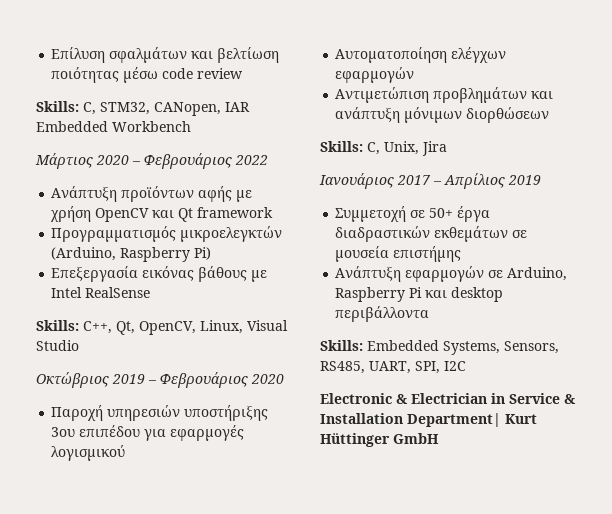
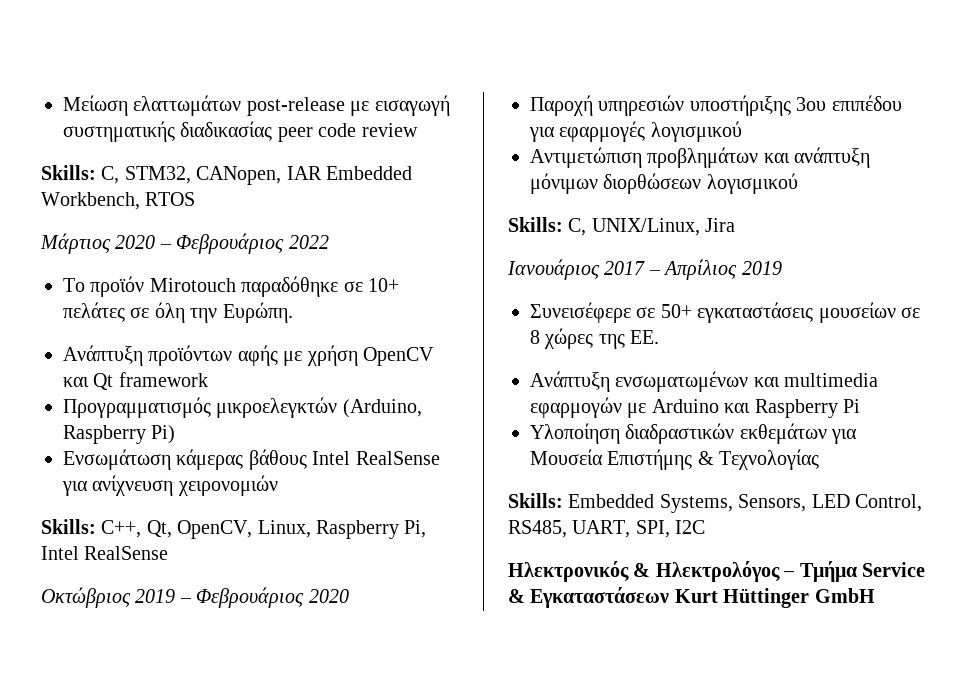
- Επίλυση σφαλμάτων και βελτίωση ποιότητας μέσω code review
+ Μείωση ελαττωμάτων post-release με εισαγωγή συστηματικής διαδικασίας peer code review
- Skills: C, STM32, CANopen, IAR Embedded Workbench
+ Skills: C, STM32, CANopen, IAR Embedded Workbench, RTOS
+ Το προϊόν Mirotouch παραδόθηκε σε 10+ πελάτες σε όλη την Ευρώπη.
- Επεξεργασία εικόνας βάθους με Intel RealSense
+ Ενσωμάτωση κάμερας βάθους Intel RealSense για ανίχνευση χειρονομιών
- Skills: C++, Qt, OpenCV, Linux, Visual Studio
+ Skills: C++, Qt, OpenCV, Linux, Raspberry Pi, Intel RealSense
- Αυτοματοποίηση ελέγχων εφαρμογών
- Αντιμετώπιση προβλημάτων και ανάπτυξη μόνιμων διορθώσεων
- Skills: C, Unix, Jira
+ Αντιμετώπιση προβλημάτων και ανάπτυξη μόνιμων διορθώσεων λογισμικού
+ Skills: C, UNIX/Linux, Jira
- Συμμετοχή σε 50+ έργα διαδραστικών εκθεμάτων σε μουσεία επιστήμης
- Ανάπτυξη εφαρμογών σε Arduino, Raspberry Pi και desktop περιβάλλοντα
+ Συνεισέφερε σε 50+ εγκαταστάσεις μουσείων σε 8 χώρες της ΕΕ.
+ Ανάπτυξη ενσωματωμένων και multimedia εφαρμογών με Arduino και Raspberry Pi
+ Υλοποίηση διαδραστικών εκθεμάτων για Μουσεία Επιστήμης & Τεχνολογίας
- Skills: Embedded Systems, Sensors, RS485, UART, SPI, I2C
+ Skills: Embedded Systems, Sensors, LED Control, RS485, UART, SPI, I2C
- Electronic & Electrician in Service & Installation Department| Kurt Hüttinger GmbH
+ Ηλεκτρονικός & Ηλεκτρολόγος – Τμήμα Service & Εγκαταστάσεων Kurt Hüttinger GmbH

